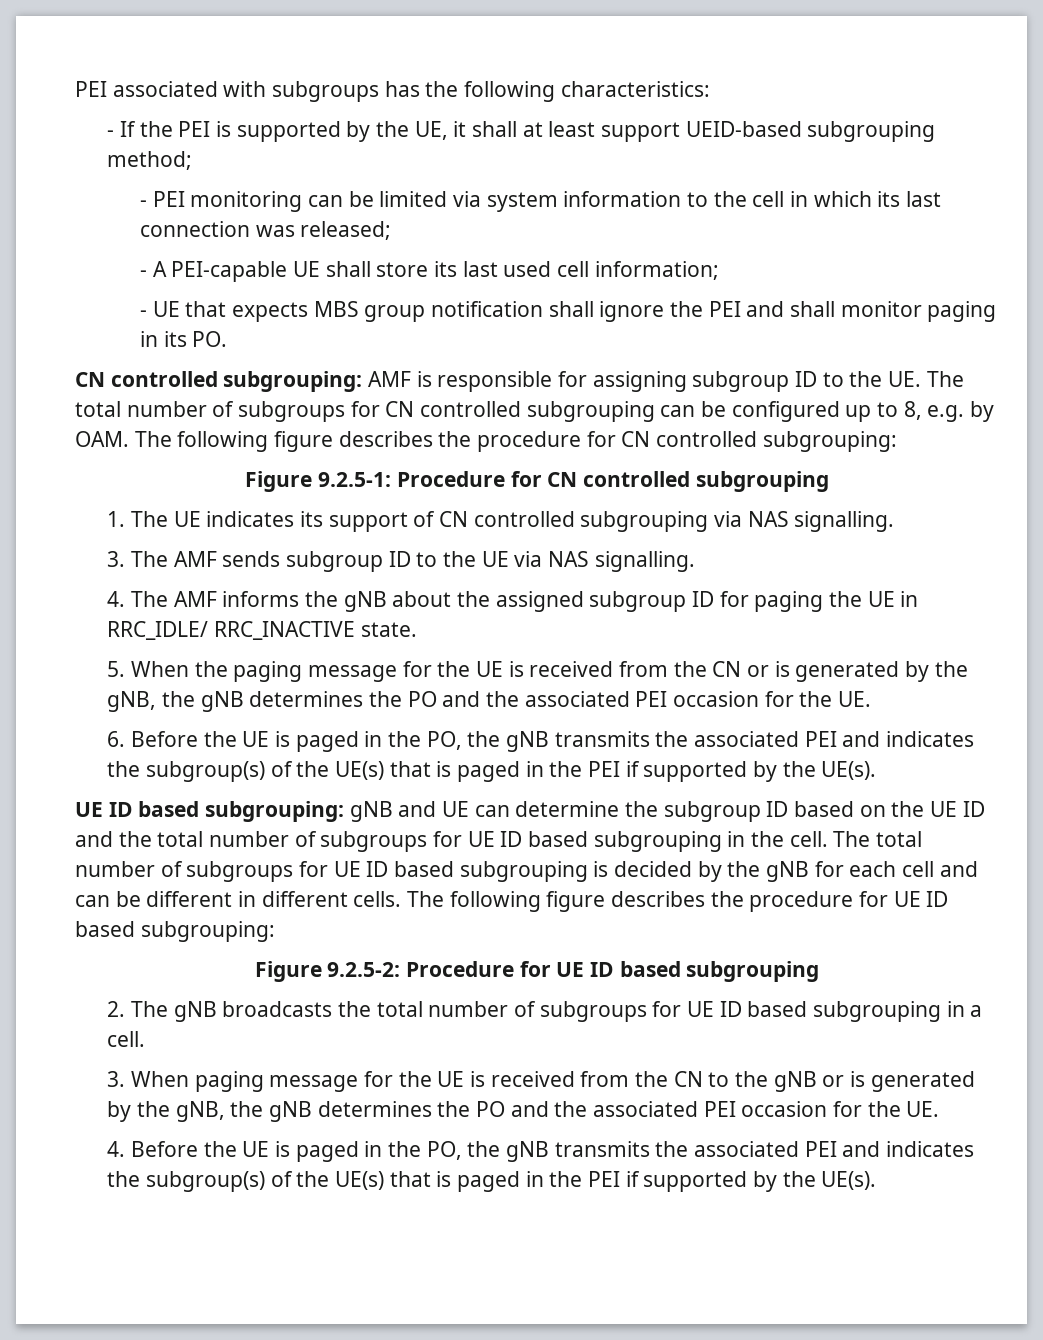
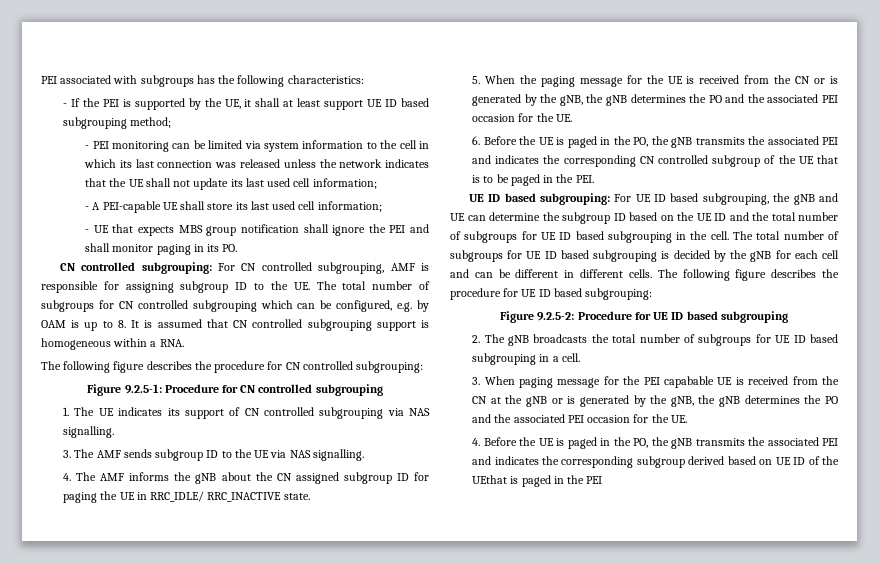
- - If the PEI is supported by the UE, it shall at least support UEID-based subgrouping method;
+ - If the PEI is supported by the UE, it shall at least support UE ID based subgrouping method;
- - PEI monitoring can be limited via system information to the cell in which its last connection was released;
+ - PEI monitoring can be limited via system information to the cell in which its last connection was released unless the network indicates that the UE shall not update its last used cell information;
- CN controlled subgrouping: AMF is responsible for assigning subgroup ID to the UE. The total number of subgroups for CN controlled subgrouping can be configured up to 8, e.g. by OAM. The following figure describes the procedure for CN controlled subgrouping:
+ CN controlled subgrouping: For CN controlled subgrouping, AMF is responsible for assigning subgroup ID to the UE. The total number of subgroups for CN controlled subgrouping which can be configured, e.g. by OAM is up to 8. It is assumed that CN controlled subgrouping support is homogeneous within a RNA.
+ The following figure describes the procedure for CN controlled subgrouping:
- 4. The AMF informs the gNB about the assigned subgroup ID for paging the UE in RRC_IDLE/ RRC_INACTIVE state.
+ 4. The AMF informs the gNB about the CN assigned subgroup ID for paging the UE in RRC_IDLE/ RRC_INACTIVE state.
- 6. Before the UE is paged in the PO, the gNB transmits the associated PEI and indicates the subgroup(s) of the UE(s) that is paged in the PEI if supported by the UE(s).
- UE ID based subgrouping: gNB and UE can determine the subgroup ID based on the UE ID and the total number of subgroups for UE ID based subgrouping in the cell.
+ 6. Before the UE is paged in the PO, the gNB transmits the associated PEI and indicates the corresponding CN controlled subgroup of the UE that is to be paged in the PEI.
+ UE ID based subgrouping: For UE ID based subgrouping, the gNB and UE can determine the subgroup ID based on the UE ID and the total number of subgroups for UE ID based subgrouping in the cell.
- 3. When paging message for the UE is received from the CN to the gNB or is generated by the gNB, the gNB determines the PO and the associated PEI occasion for the UE.
+ 3. When paging message for the PEI capabable UE is received from the CN at the gNB or is generated by the gNB, the gNB determines the PO and the associated PEI occasion for the UE.
- 4. Before the UE is paged in the PO, the gNB transmits the associated PEI and indicates the subgroup(s) of the UE(s) that is paged in the PEI if supported by the UE(s).
+ 4. Before the UE is paged in the PO, the gNB transmits the associated PEI and indicates the corresponding subgroup derived based on UE ID of the UEthat is paged in the PEI

